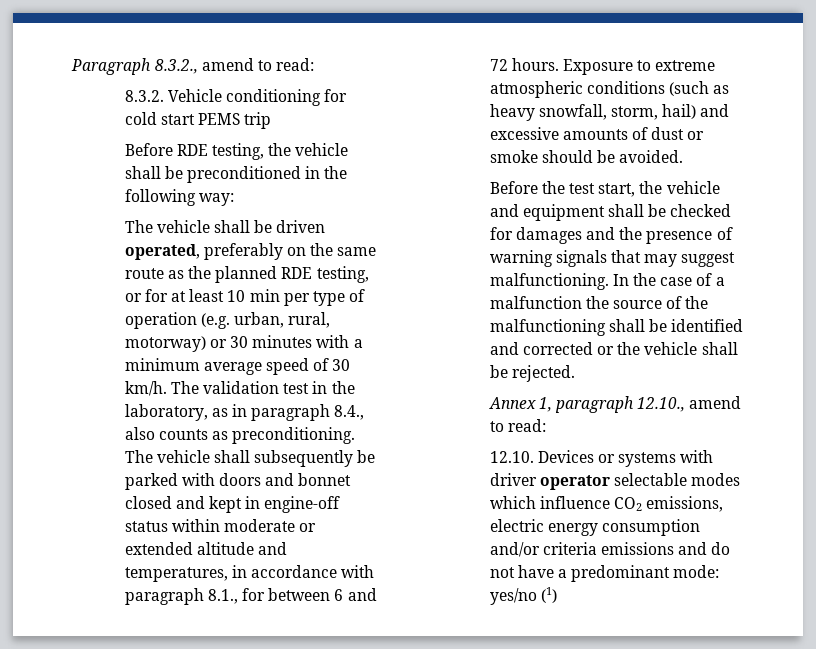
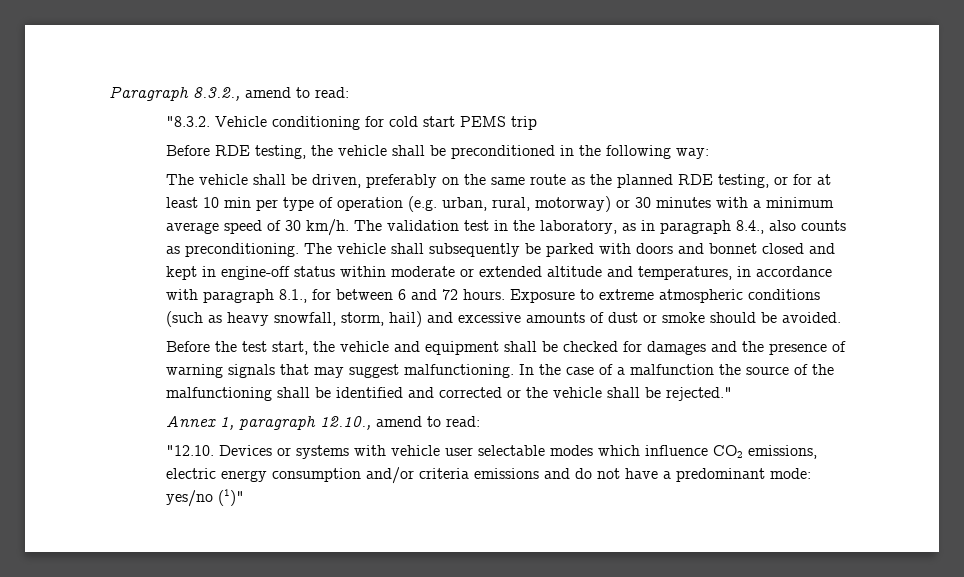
- 8.3.2. Vehicle conditioning for cold start PEMS trip
+ "8.3.2. Vehicle conditioning for cold start PEMS trip
- The vehicle shall be driven operated, preferably on the same route as the planned RDE testing, or for at least 10 min per type of operation (e.g. urban, rural, motorway) or 30 minutes with a minimum average speed of 30 km/h.
+ The vehicle shall be driven, preferably on the same route as the planned RDE testing, or for at least 10 min per type of operation (e.g. urban, rural, motorway) or 30 minutes with a minimum average speed of 30 km/h.
- In the case of a malfunction the source of the malfunctioning shall be identified and corrected or the vehicle shall be rejected.
+ In the case of a malfunction the source of the malfunctioning shall be identified and corrected or the vehicle shall be rejected."
- 12.10. Devices or systems with driver operator selectable modes which influence CO2 emissions, electric energy consumption and/or criteria emissions and do not have a predominant mode: yes/no (1)
+ "12.10. Devices or systems with vehicle user selectable modes which influence CO2 emissions, electric energy consumption and/or criteria emissions and do not have a predominant mode: yes/no (1)"

